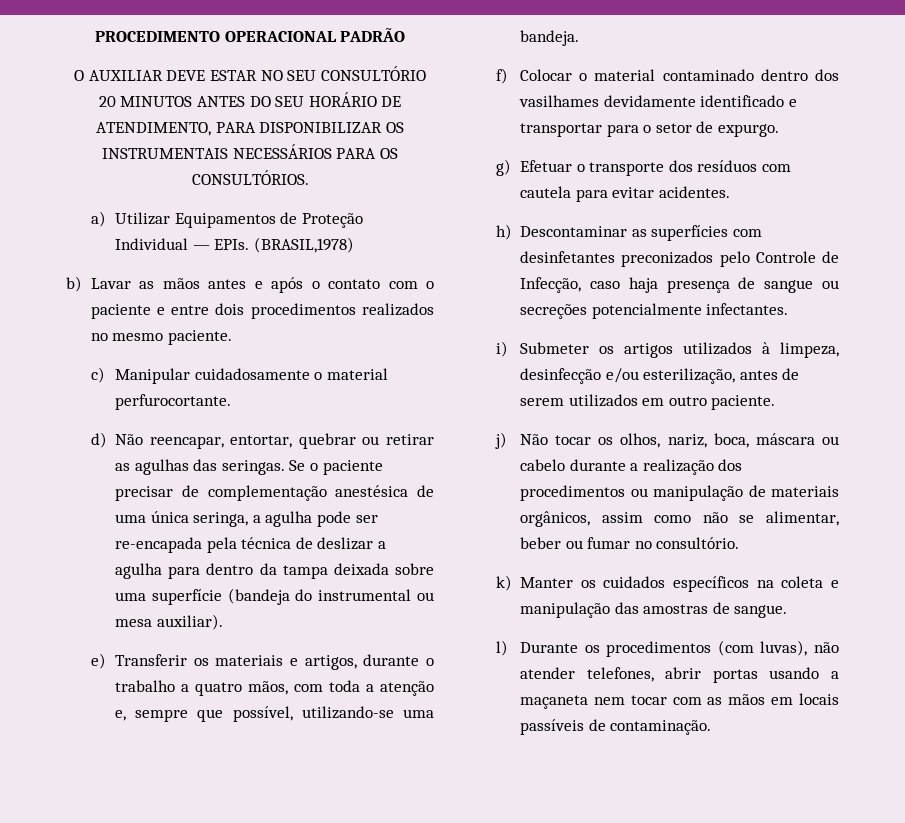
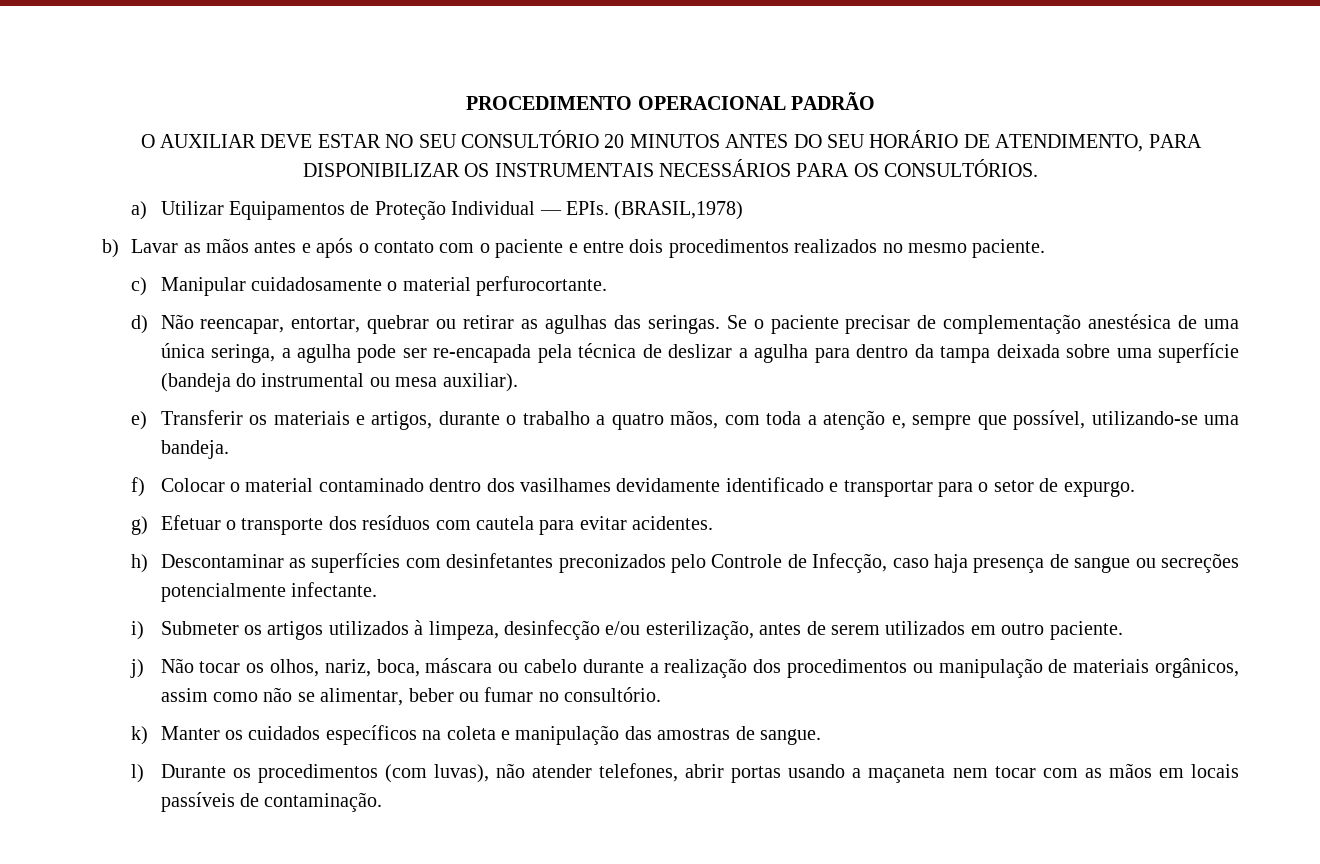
- h) Descontaminar as superfícies com desinfetantes preconizados pelo Controle de Infecção, caso haja presença de sangue ou secreções potencialmente infectantes.
+ h) Descontaminar as superfícies com desinfetantes preconizados pelo Controle de Infecção, caso haja presença de sangue ou secreções potencialmente infectante.

